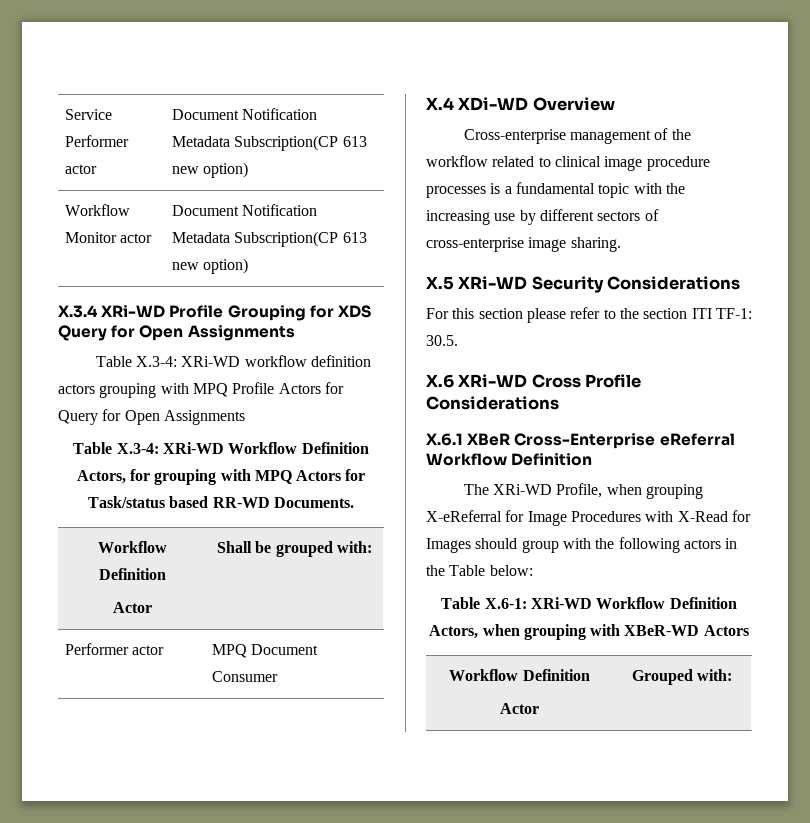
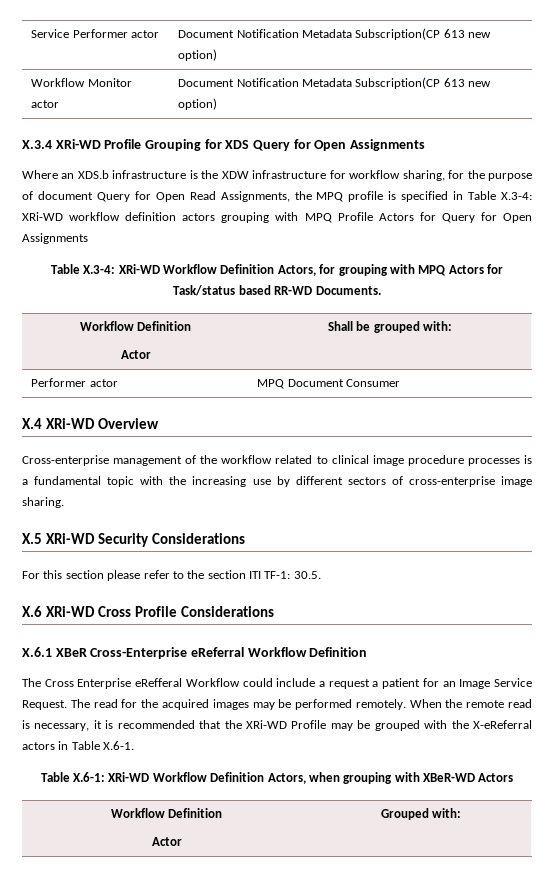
- Table X.3-4: XRi-WD workflow definition actors grouping with MPQ Profile Actors for Query for Open Assignments
+ Where an XDS.b infrastructure is the XDW infrastructure for workflow sharing, for the purpose of document Query for Open Read Assignments, the MPQ profile is specified in Table X.3-4: XRi-WD workflow definition actors grouping with MPQ Profile Actors for Query for Open Assignments
- X.4 XDi-WD Overview
+ X.4 XRi-WD Overview
- The XRi-WD Profile, when grouping X-eReferral for Image Procedures with X-Read for Images should group with the following actors in the Table below:
+ The Cross Enterprise eRefferal Workflow could include a request a patient for an Image Service Request. The read for the acquired images may be performed remotely. When the remote read is necessary, it is recommended that the XRi-WD Profile may be grouped with the X-eReferral actors in Table X.6-1.

